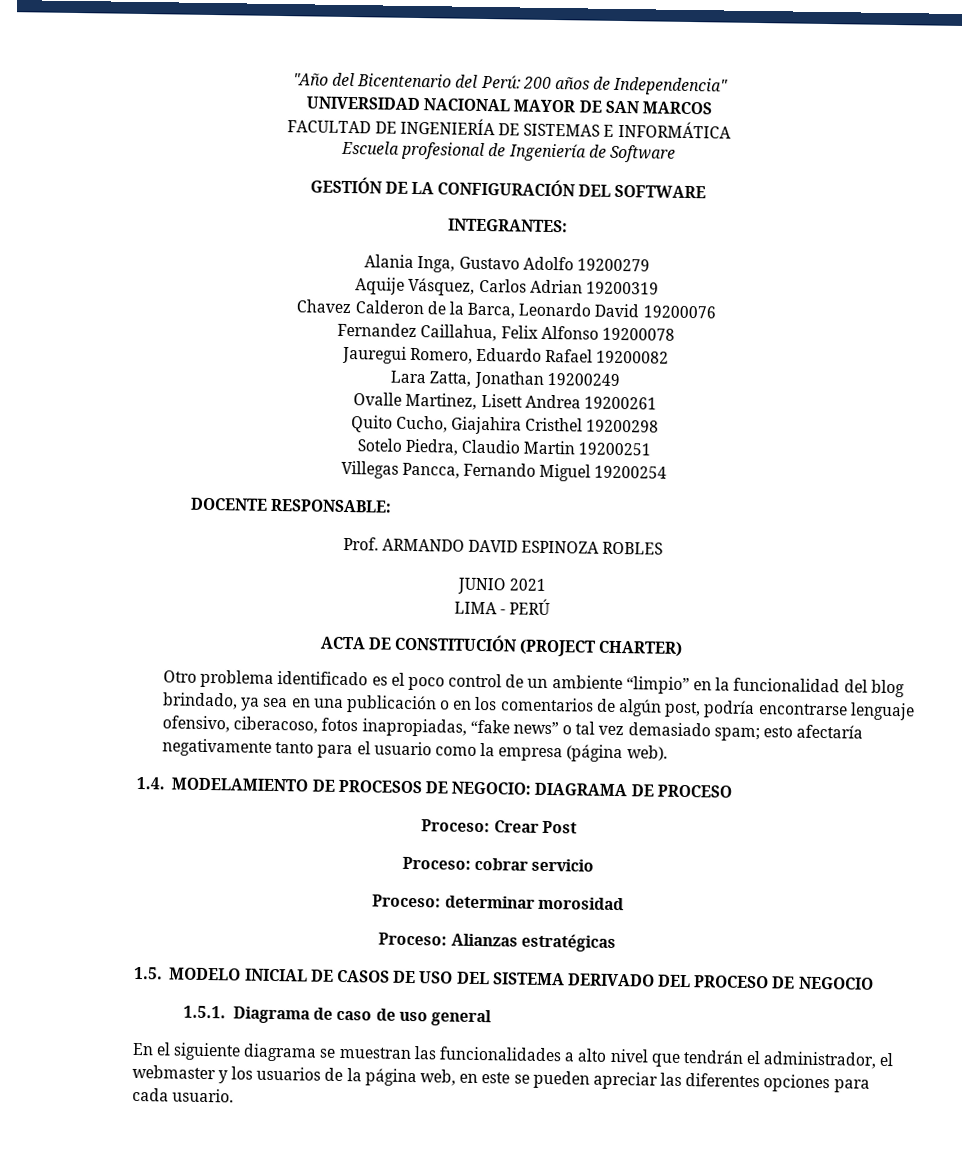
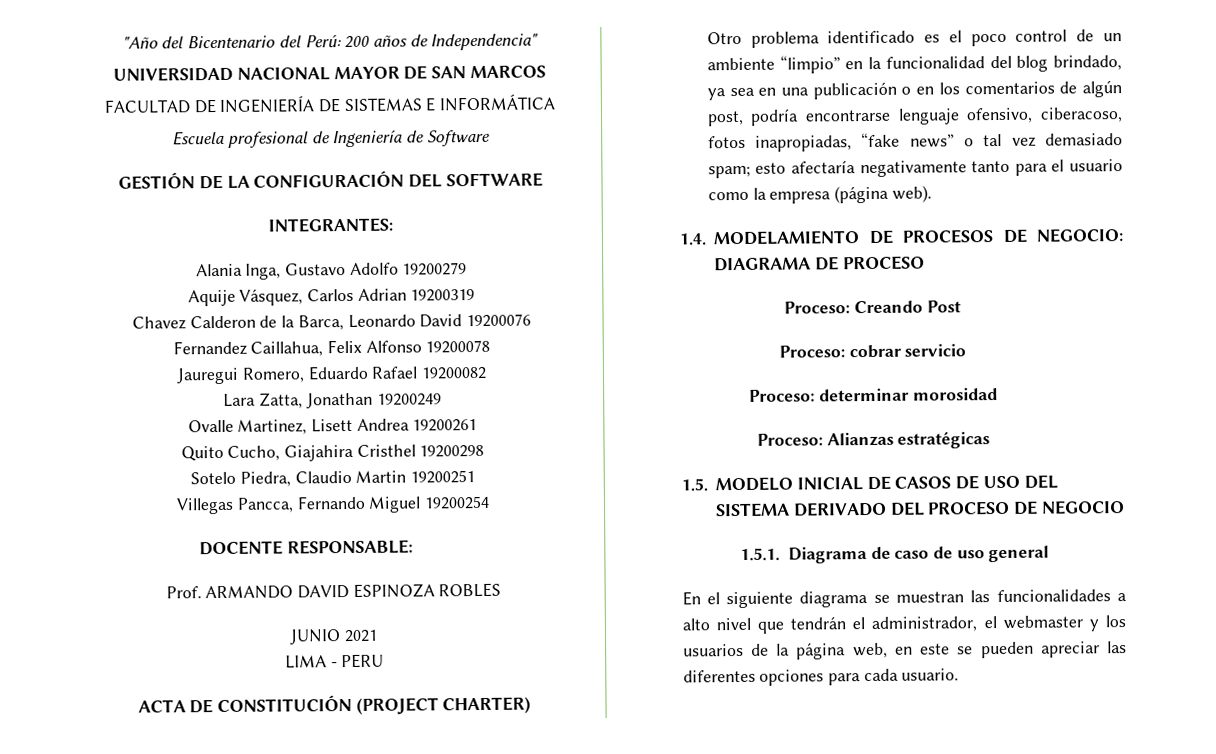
- LIMA - PERÚ
+ LIMA - PERU
- Proceso: Crear Post
+ Proceso: Creando Post

